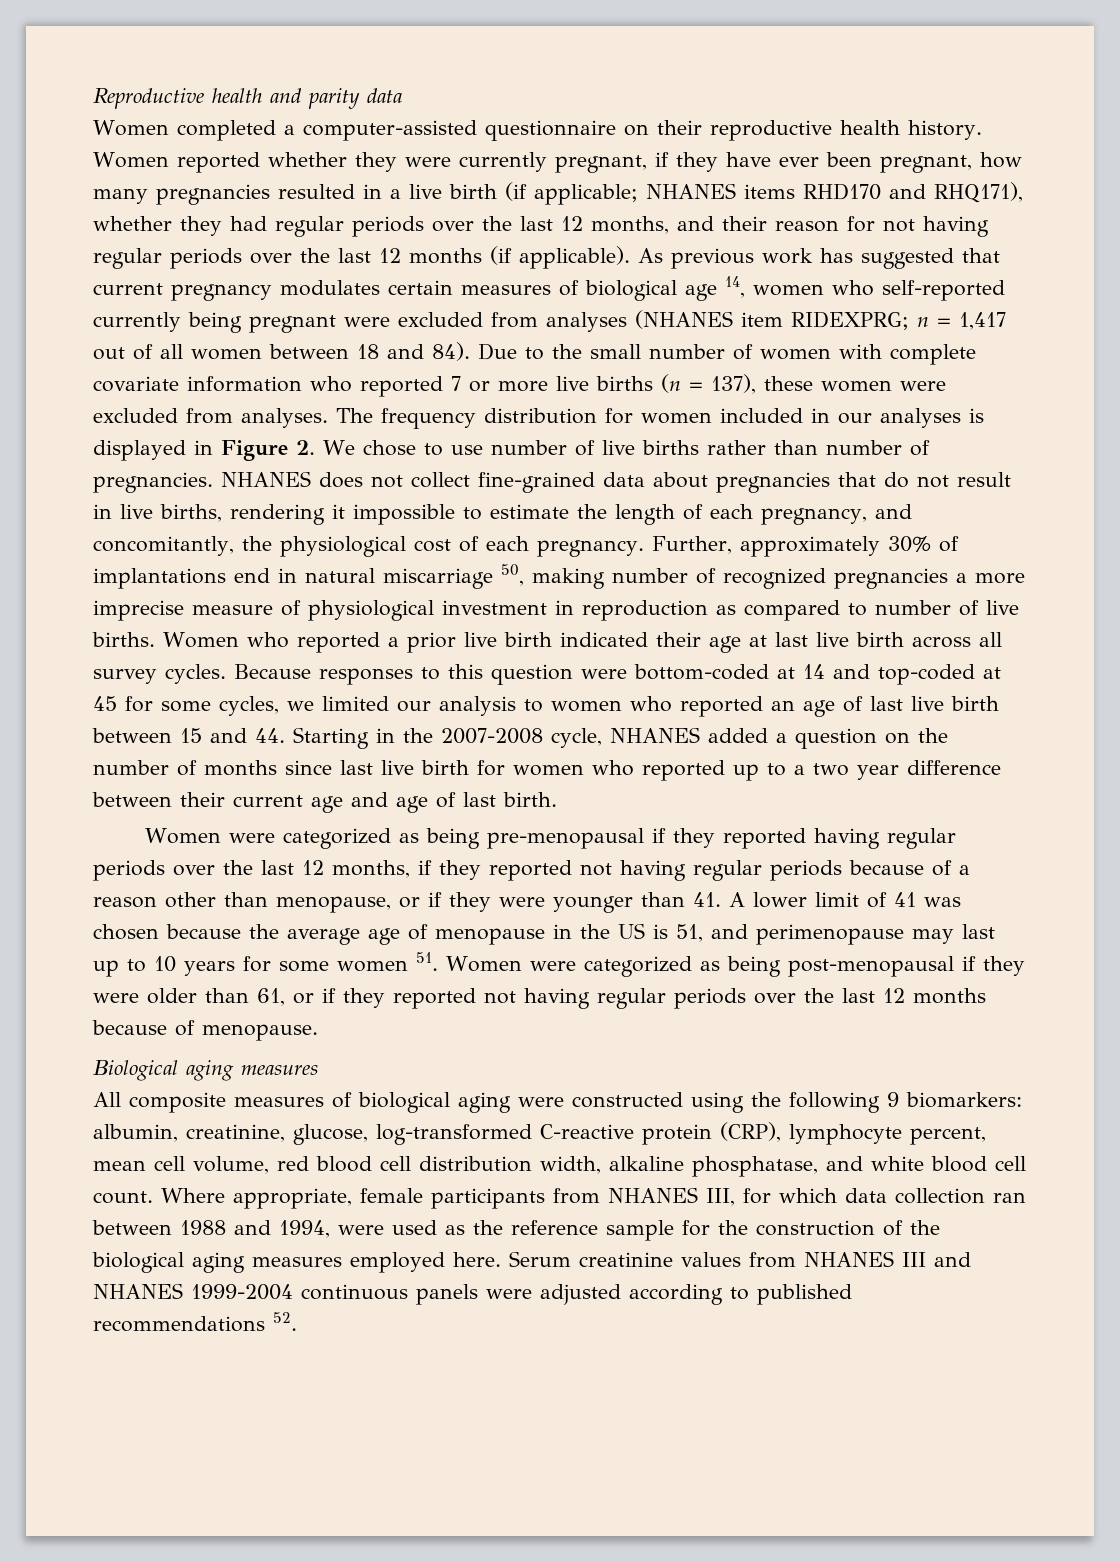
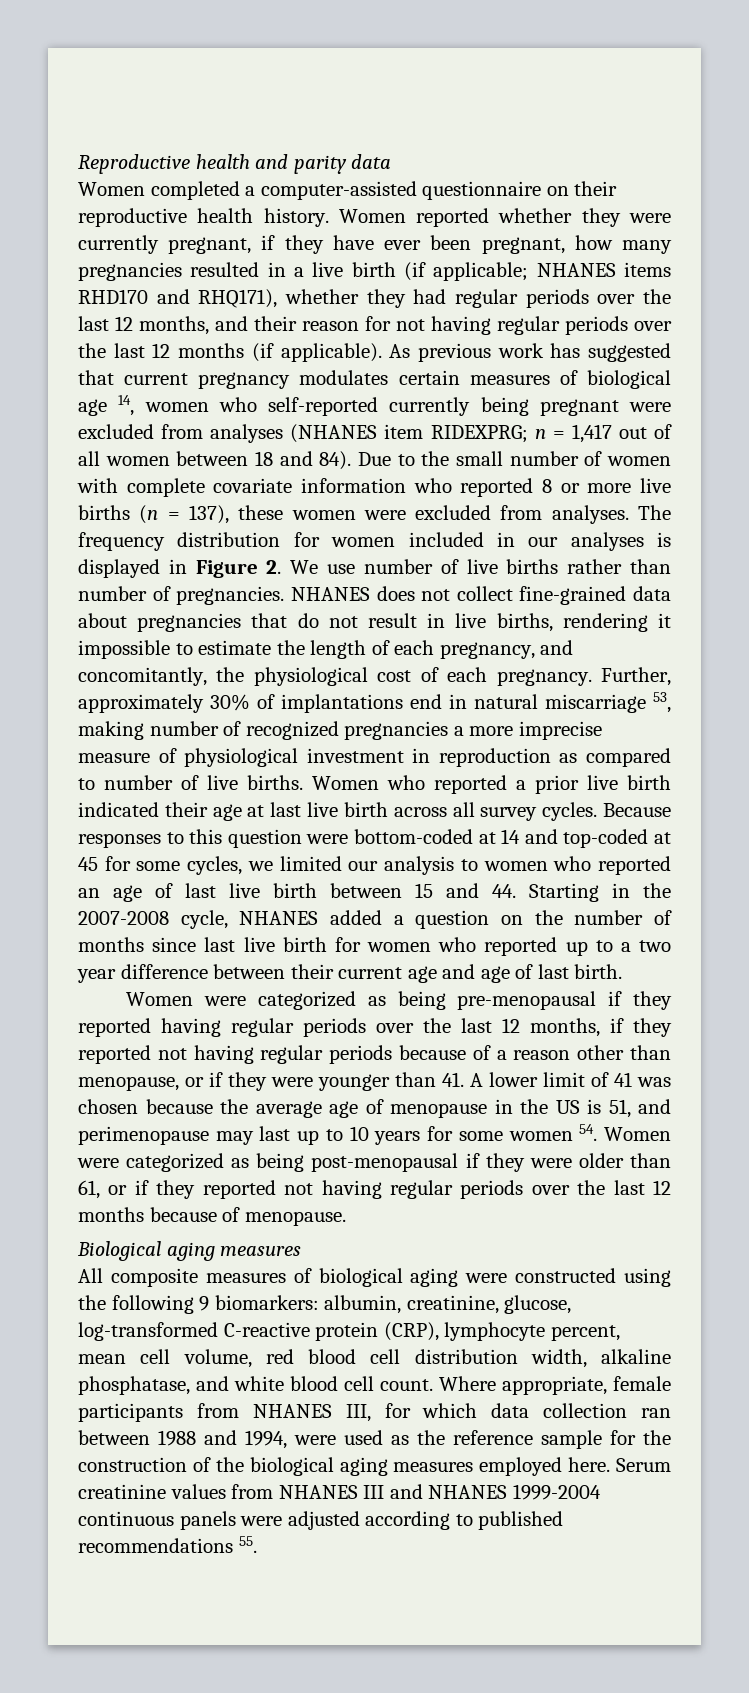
- Due to the small number of women with complete covariate information who reported 7 or more live births (n = 137), these women were excluded from analyses.
+ Due to the small number of women with complete covariate information who reported 8 or more live births (n = 137), these women were excluded from analyses.
- The frequency distribution for women included in our analyses is displayed in Figure 2. We chose to use number of live births rather than number of pregnancies.
+ The frequency distribution for women included in our analyses is displayed in Figure 2. We use number of live births rather than number of pregnancies.
- Further, approximately 30% of implantations end in natural miscarriage 50, making number of recognized pregnancies a more imprecise measure of physiological investment in reproduction as compared to number of live births.
+ Further, approximately 30% of implantations end in natural miscarriage 53, making number of recognized pregnancies a more imprecise measure of physiological investment in reproduction as compared to number of live births.
- Women were categorized as being pre-menopausal if they reported having regular periods over the last 12 months, if they reported not having regular periods because of a reason other than menopause, or if they were younger than 41. A lower limit of 41 was chosen because the average age of menopause in the US is 51, and perimenopause may last up to 10 years for some women 51. Women were categorized as being post-menopausal if they were older than 61, or if they reported not having regular periods over the last 12 months because of menopause.
+ Women were categorized as being pre-menopausal if they reported having regular periods over the last 12 months, if they reported not having regular periods because of a reason other than menopause, or if they were younger than 41. A lower limit of 41 was chosen because the average age of menopause in the US is 51, and perimenopause may last up to 10 years for some women 54. Women were categorized as being post-menopausal if they were older than 61, or if they reported not having regular periods over the last 12 months because of menopause.
- Serum creatinine values from NHANES III and NHANES 1999-2004 continuous panels were adjusted according to published recommendations 52.
+ Serum creatinine values from NHANES III and NHANES 1999-2004 continuous panels were adjusted according to published recommendations 55.

